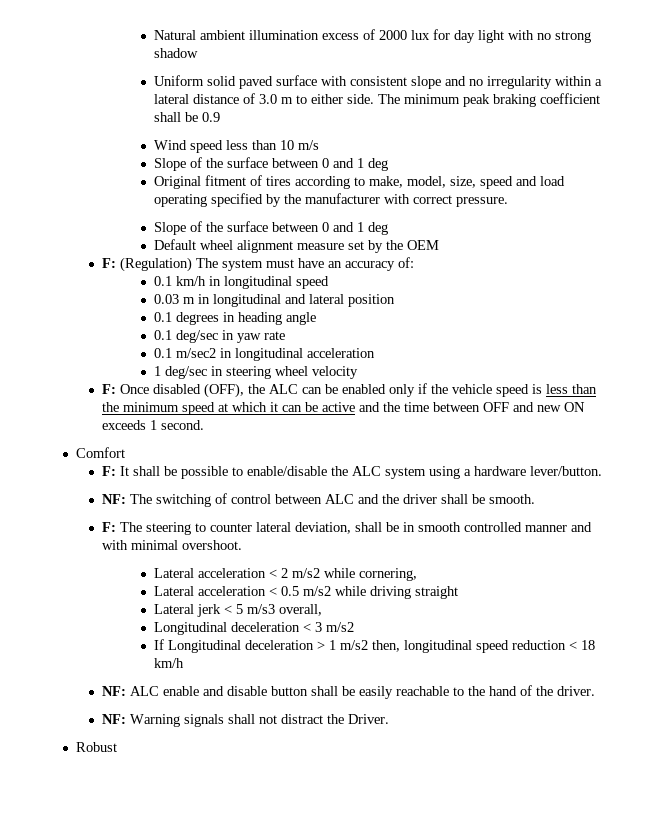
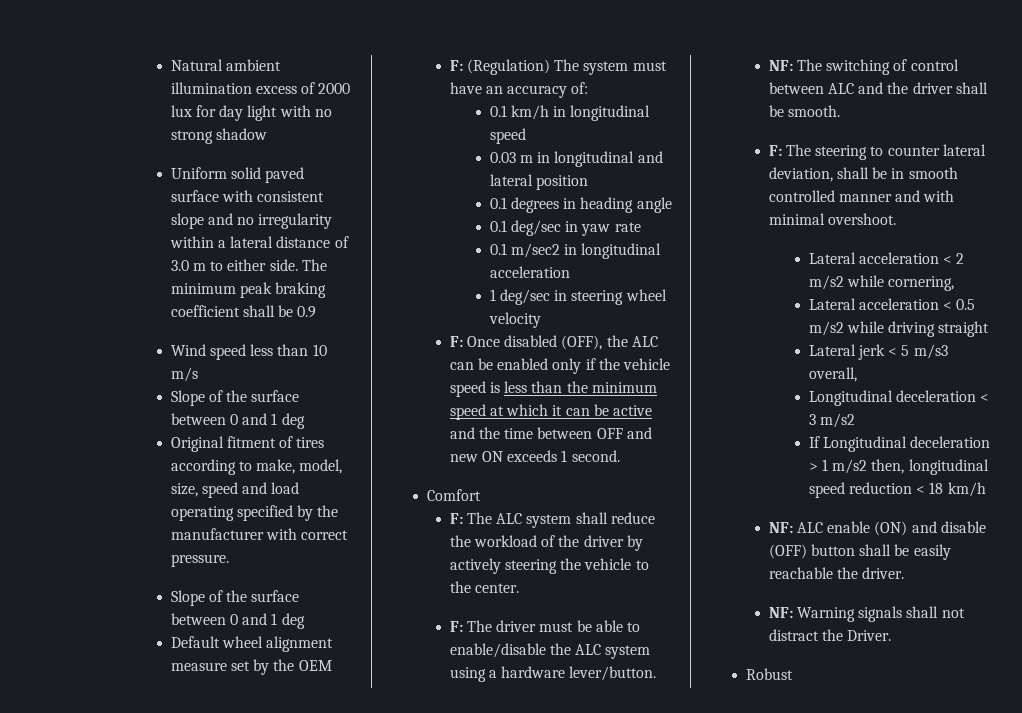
- F: It shall be possible to enable/disable the ALC system using a hardware lever/button.
+ F: The ALC system shall reduce the workload of the driver by actively steering the vehicle to the center.
+ F: The driver must be able to enable/disable the ALC system using a hardware lever/button.
- NF: ALC enable and disable button shall be easily reachable to the hand of the driver.
+ NF: ALC enable (ON) and disable (OFF) button shall be easily reachable the driver.

